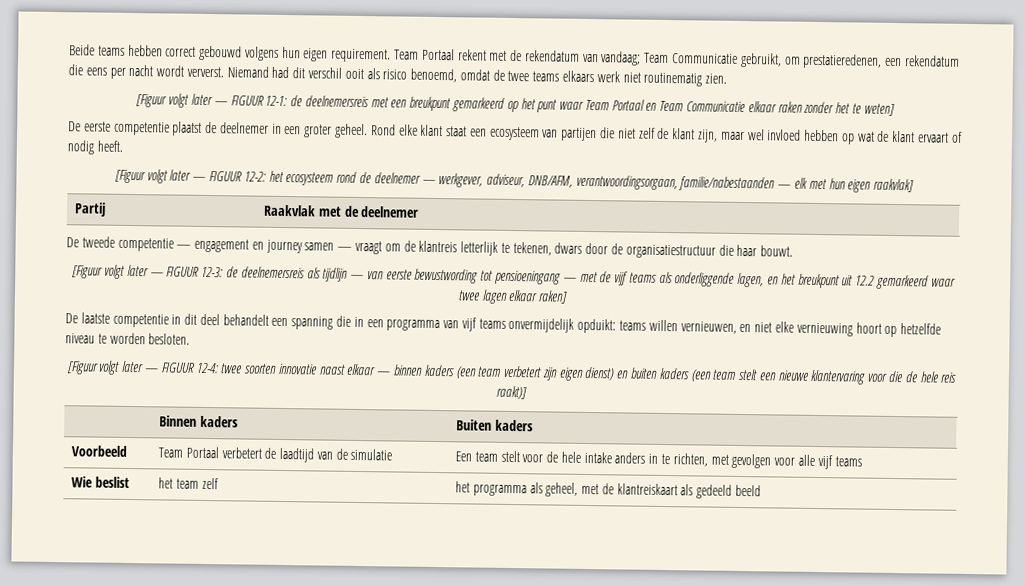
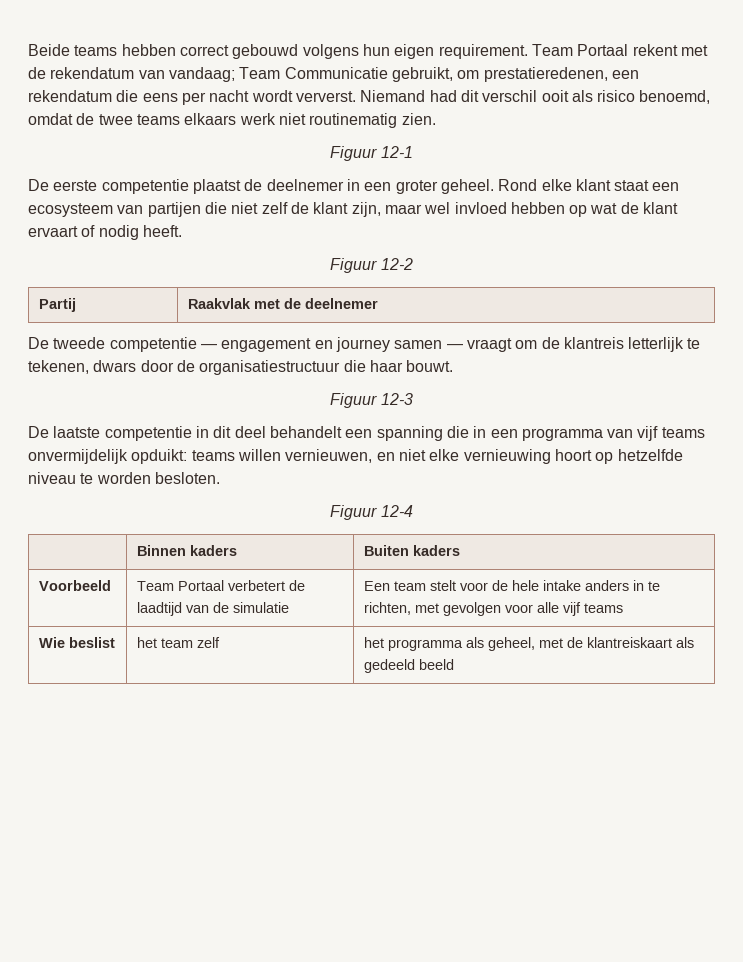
- [Figuur volgt later — FIGUUR 12-1: de deelnemersreis met een breukpunt gemarkeerd op het punt waar Team Portaal en Team Communicatie elkaar raken zonder het te weten]
+ Figuur 12-1
- [Figuur volgt later — FIGUUR 12-2: het ecosysteem rond de deelnemer — werkgever, adviseur, DNB/AFM, verantwoordingsorgaan, familie/nabestaanden — elk met hun eigen raakvlak]
+ Figuur 12-2
- [Figuur volgt later — FIGUUR 12-3: de deelnemersreis als tijdlijn — van eerste bewustwording tot pensioeningang — met de vijf teams als onderliggende lagen, en het breukpunt uit 12.2 gemarkeerd waar twee lagen elkaar raken]
+ Figuur 12-3
- [Figuur volgt later — FIGUUR 12-4: twee soorten innovatie naast elkaar — binnen kaders (een team verbetert zijn eigen dienst) en buiten kaders (een team stelt een nieuwe klantervaring voor die de hele reis raakt)]
+ Figuur 12-4

